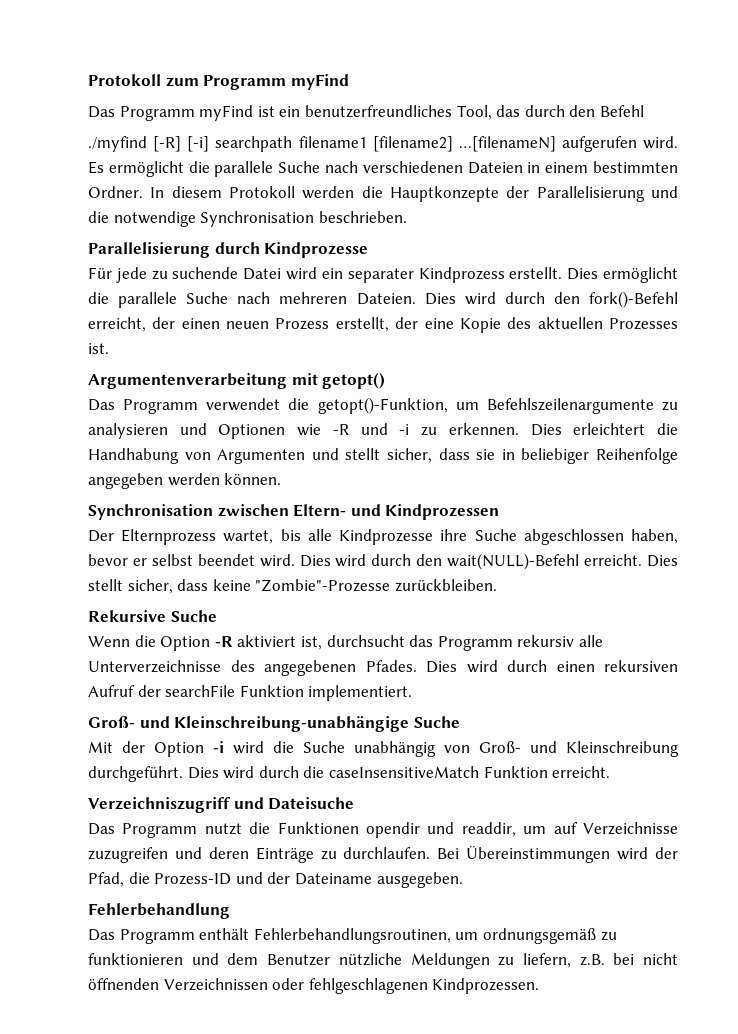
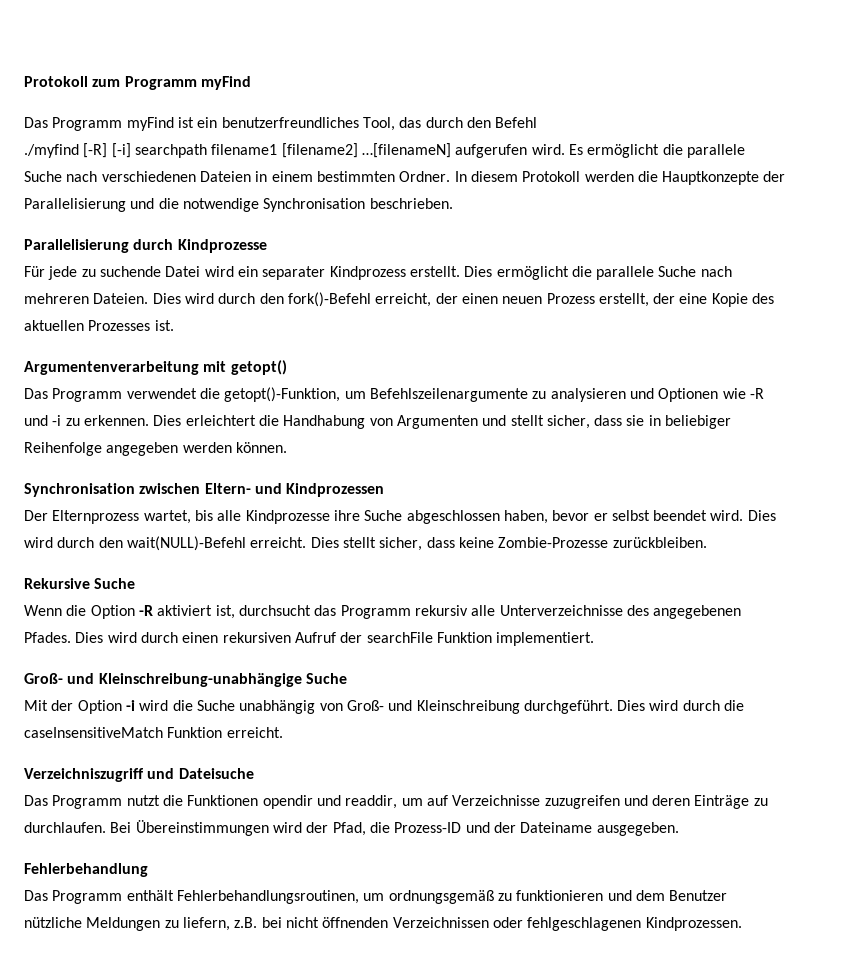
- Dies stellt sicher, dass keine "Zombie"-Prozesse zurückbleiben.
+ Dies stellt sicher, dass keine Zombie-Prozesse zurückbleiben.

